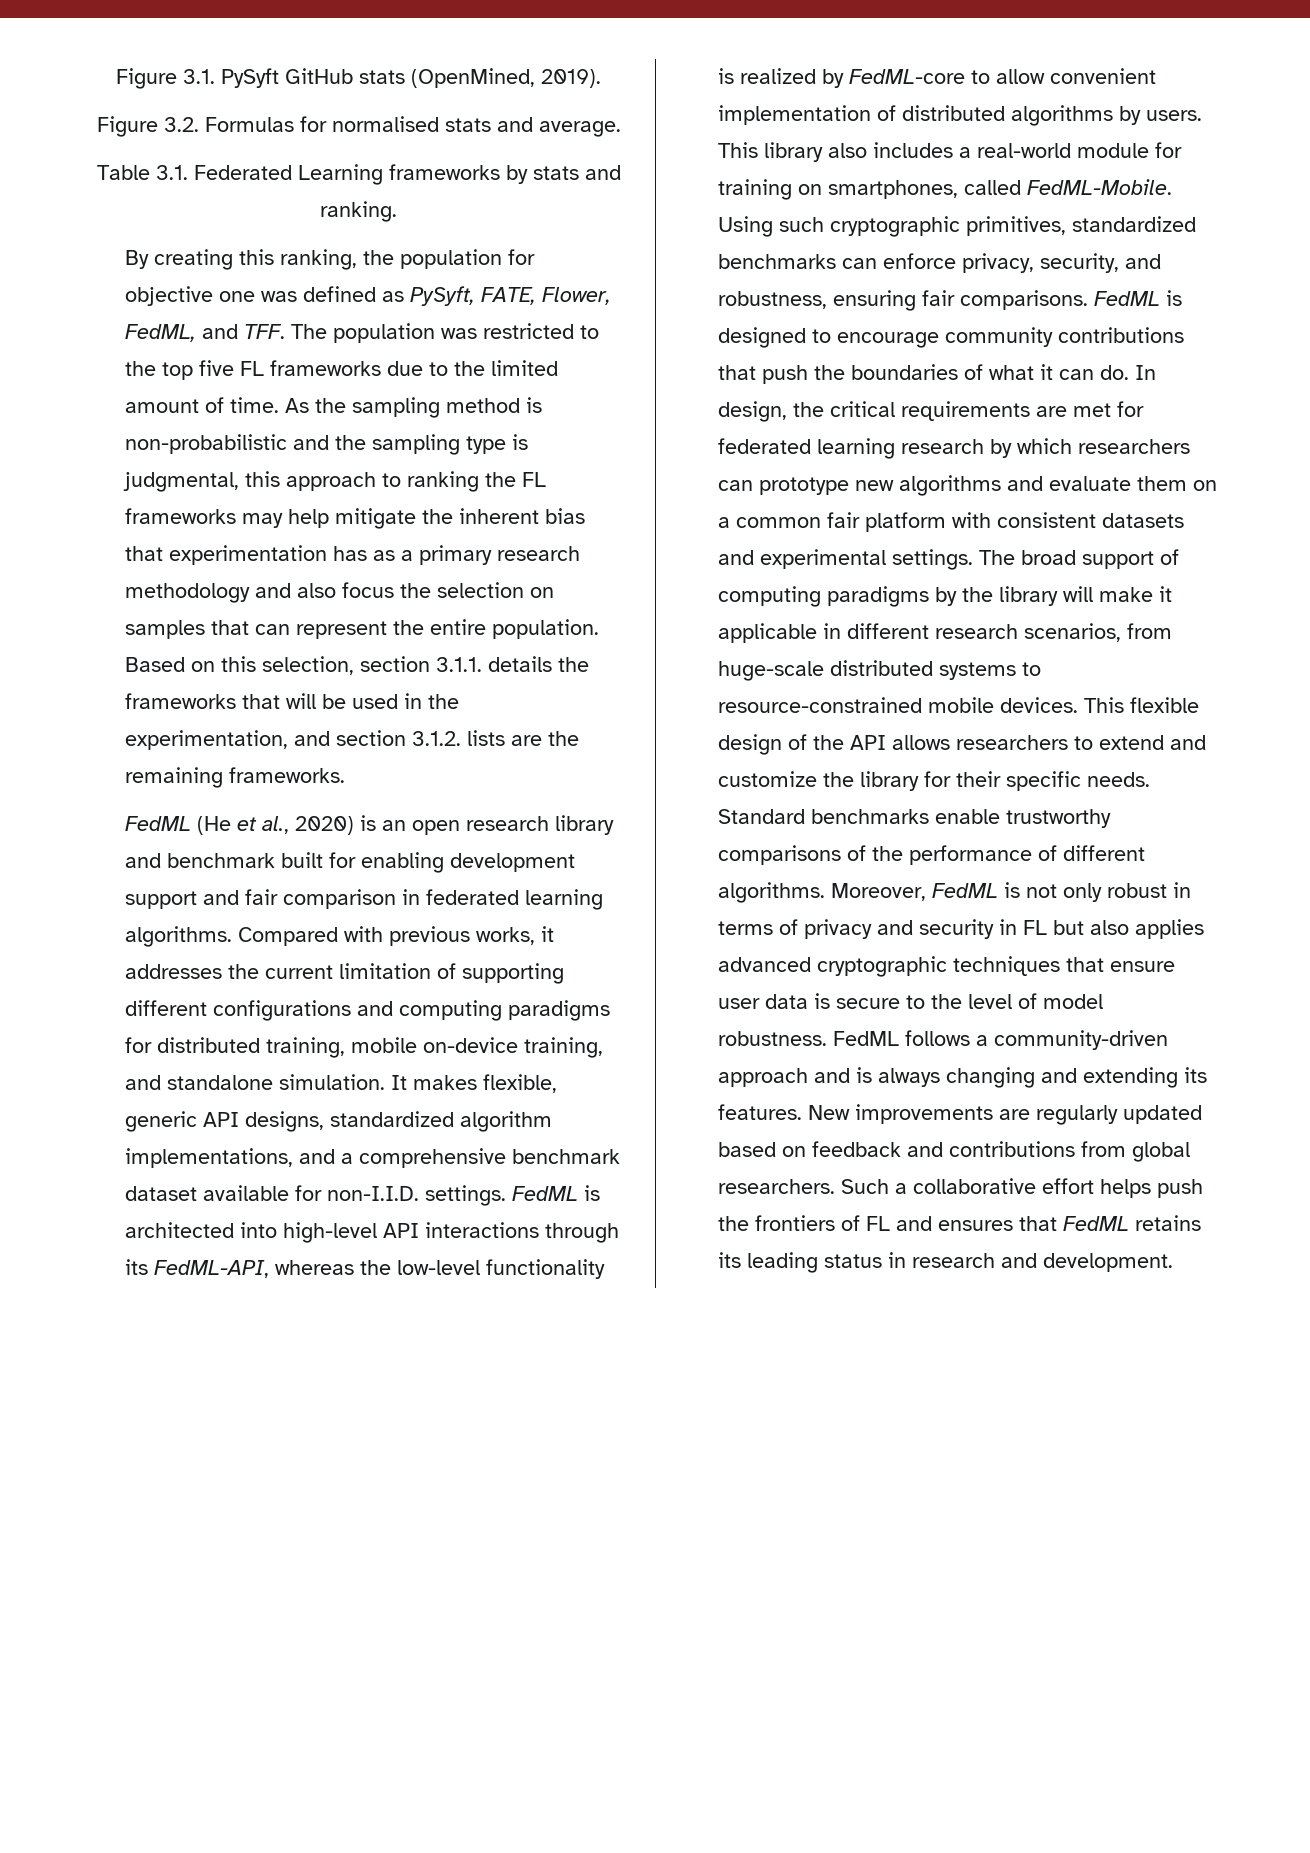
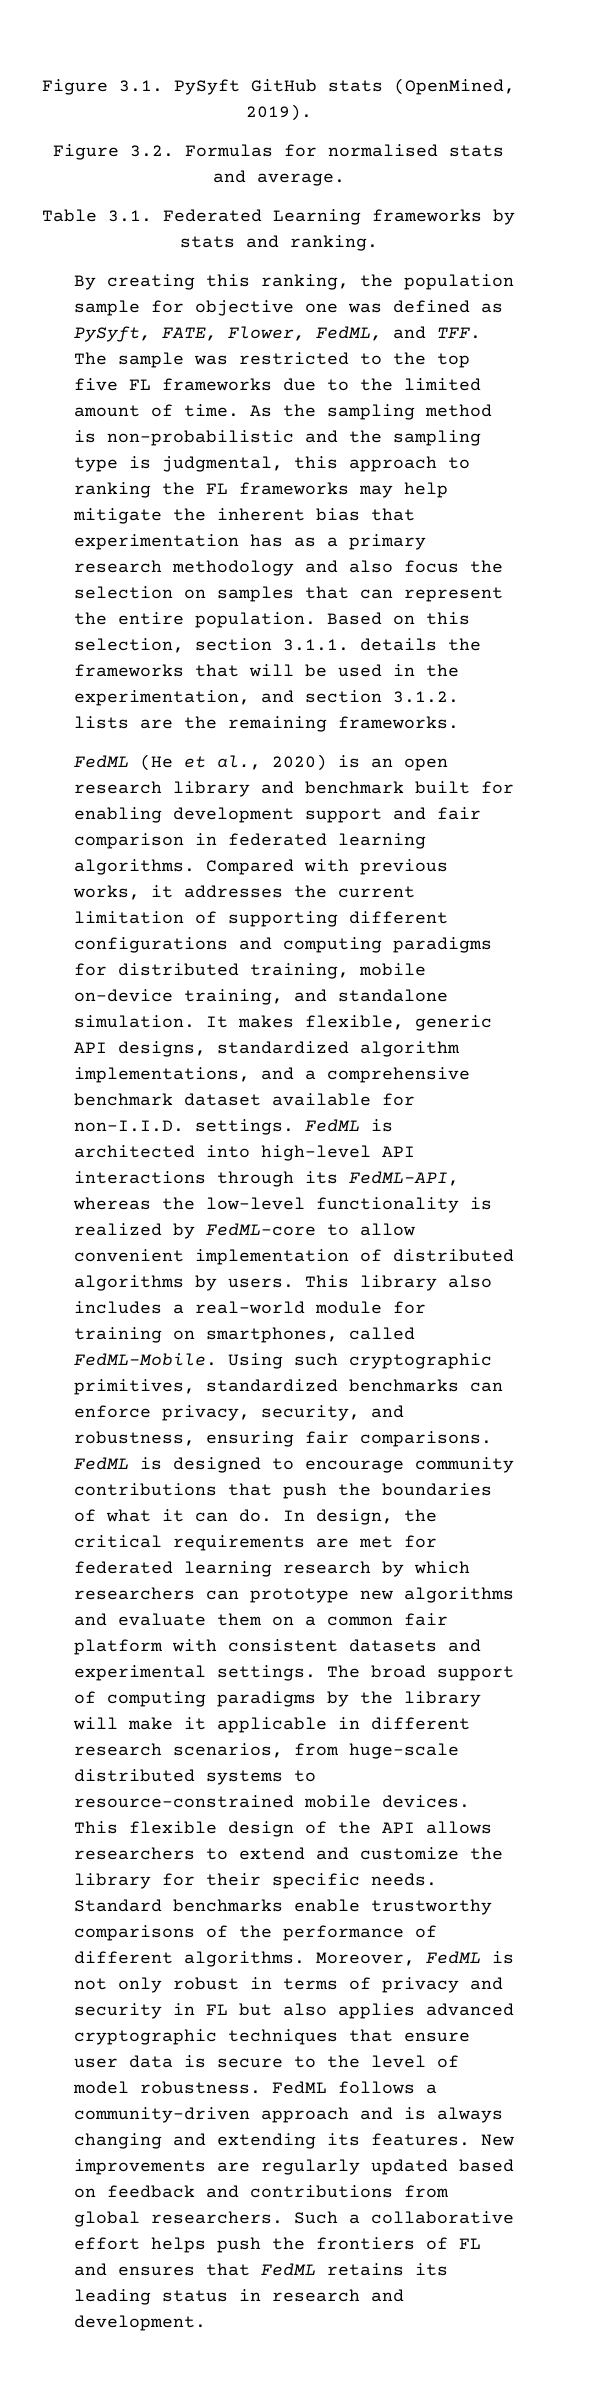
- By creating this ranking, the population for objective one was defined as PySyft, FATE, Flower, FedML, and TFF. The population was restricted to the top five FL frameworks due to the limited amount of time.
+ By creating this ranking, the population sample for objective one was defined as PySyft, FATE, Flower, FedML, and TFF. The sample was restricted to the top five FL frameworks due to the limited amount of time.

